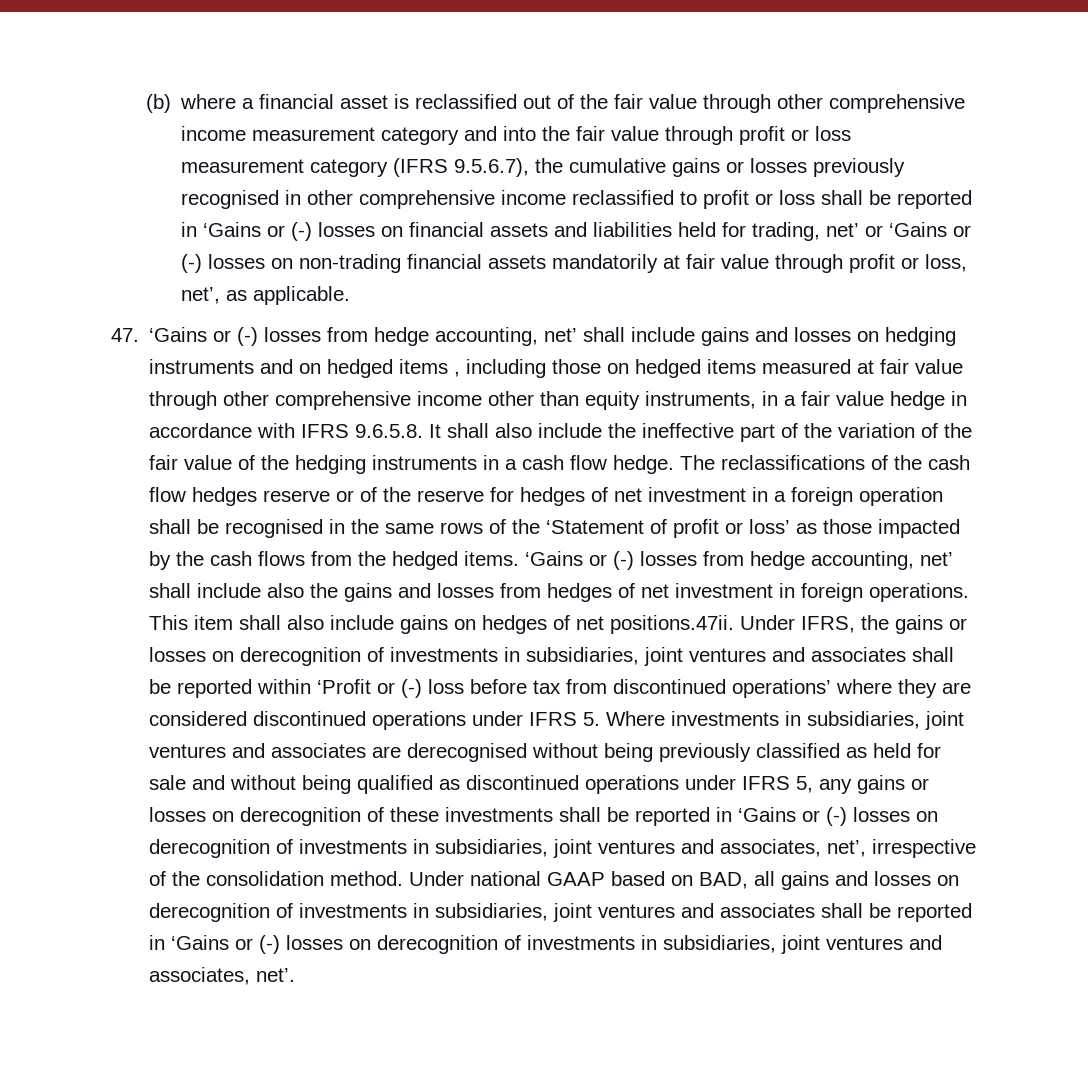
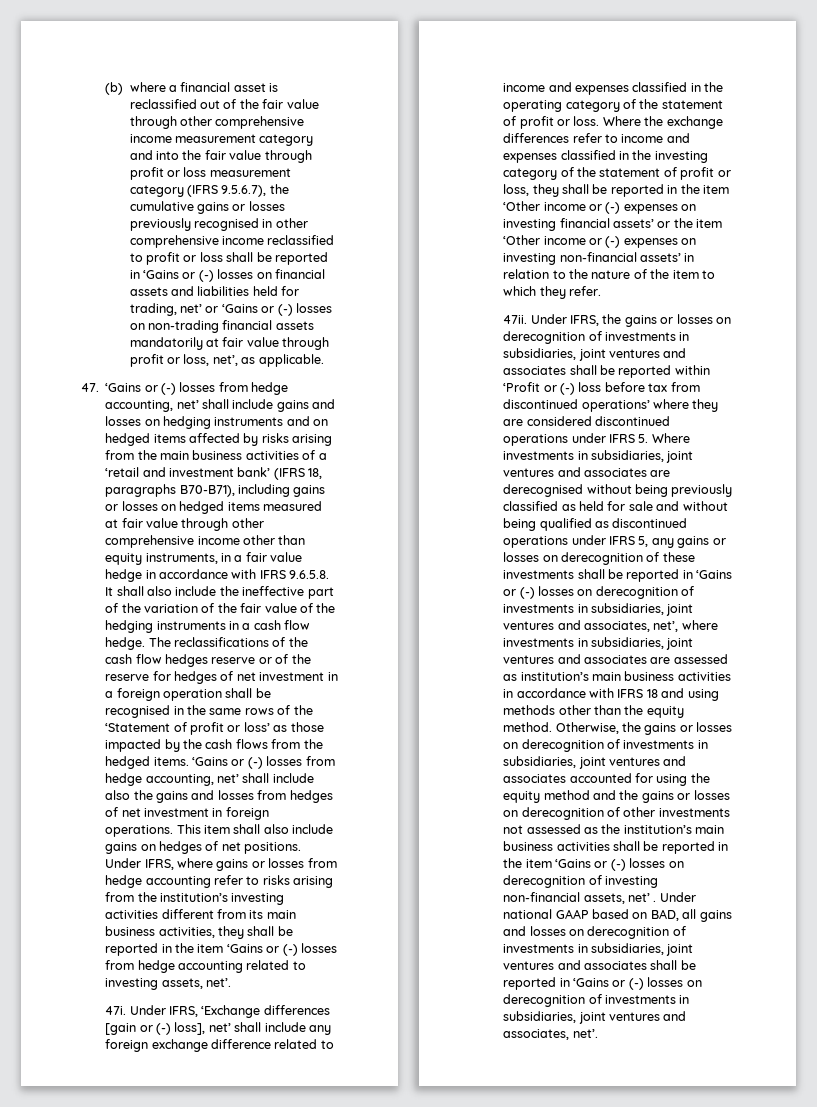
- 47. ‘Gains or (-) losses from hedge accounting, net’ shall include gains and losses on hedging instruments and on hedged items , including those on hedged items measured at fair value through other comprehensive income other than equity instruments, in a fair value hedge in accordance with IFRS 9.6.5.8. It shall also include the ineffective part of the variation of the fair value of the hedging instruments in a cash flow hedge.
+ 47. ‘Gains or (-) losses from hedge accounting, net’ shall include gains and losses on hedging instruments and on hedged items affected by risks arising from the main business activities of a ‘retail and investment bank’ (IFRS 18, paragraphs B70-B71), including gains or losses on hedged items measured at fair value through other comprehensive income other than equity instruments, in a fair value hedge in accordance with IFRS 9.6.5.8. It shall also include the ineffective part of the variation of the fair value of the hedging instruments in a cash flow hedge.
- This item shall also include gains on hedges of net positions.47ii. Under IFRS, the gains or losses on derecognition of investments in subsidiaries, joint ventures and associates shall be reported within ‘Profit or (-) loss before tax from discontinued operations’ where they are considered discontinued operations under IFRS 5. Where investments in subsidiaries, joint ventures and associates are derecognised without being previously classified as held for sale and without being qualified as discontinued operations under IFRS 5, any gains or losses on derecognition of these investments shall be reported in ‘Gains or (-) losses on derecognition of investments in subsidiaries, joint ventures and associates, net’, irrespective of the consolidation method.
+ This item shall also include gains on hedges of net positions. Under IFRS, where gains or losses from hedge accounting refer to risks arising from the institution’s investing activities different from its main business activities, they shall be reported in the item ‘Gains or (-) losses from hedge accounting related to investing assets, net’.
+ 47i. Under IFRS, ‘Exchange differences [gain or (-) loss], net’ shall include any foreign exchange difference related to income and expenses classified in the operating category of the statement of profit or loss. Where the exchange differences refer to income and expenses classified in the investing category of the statement of profit or loss, they shall be reported in the item ‘Other income or (-) expenses on investing financial assets’ or the item ‘Other income or (-) expenses on investing non-financial assets’ in relation to the nature of the item to which they refer.
+ 47ii. Under IFRS, the gains or losses on derecognition of investments in subsidiaries, joint ventures and associates shall be reported within ‘Profit or (-) loss before tax from discontinued operations’ where they are considered discontinued operations under IFRS 5. Where investments in subsidiaries, joint ventures and associates are derecognised without being previously classified as held for sale and without being qualified as discontinued operations under IFRS 5, any gains or losses on derecognition of these investments shall be reported in ‘Gains or (-) losses on derecognition of investments in subsidiaries, joint ventures and associates, net’, where investments in subsidiaries, joint ventures and associates are assessed as institution’s main business activities in accordance with IFRS 18 and using methods other than the equity method. Otherwise, the gains or losses on derecognition of investments in subsidiaries, joint ventures and associates accounted for using the equity method and the gains or losses on derecognition of other investments not assessed as the institution’s main business activities shall be reported in the item ‘Gains or (-) losses on derecognition of investing non-financial assets, net’ .

